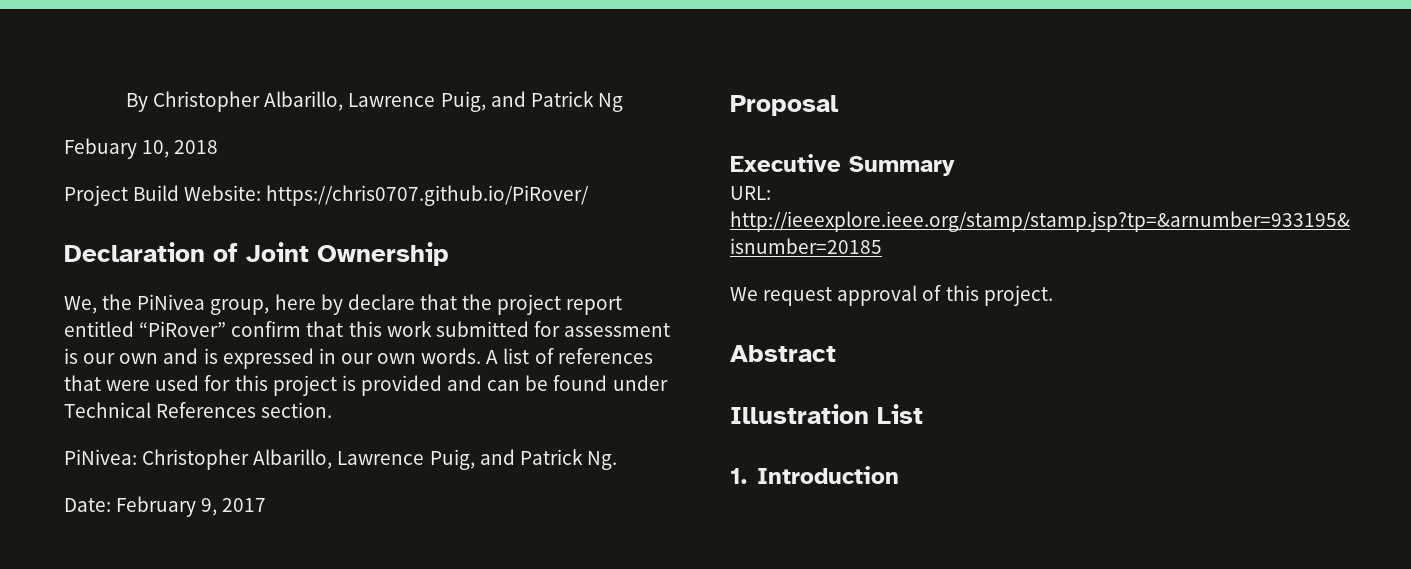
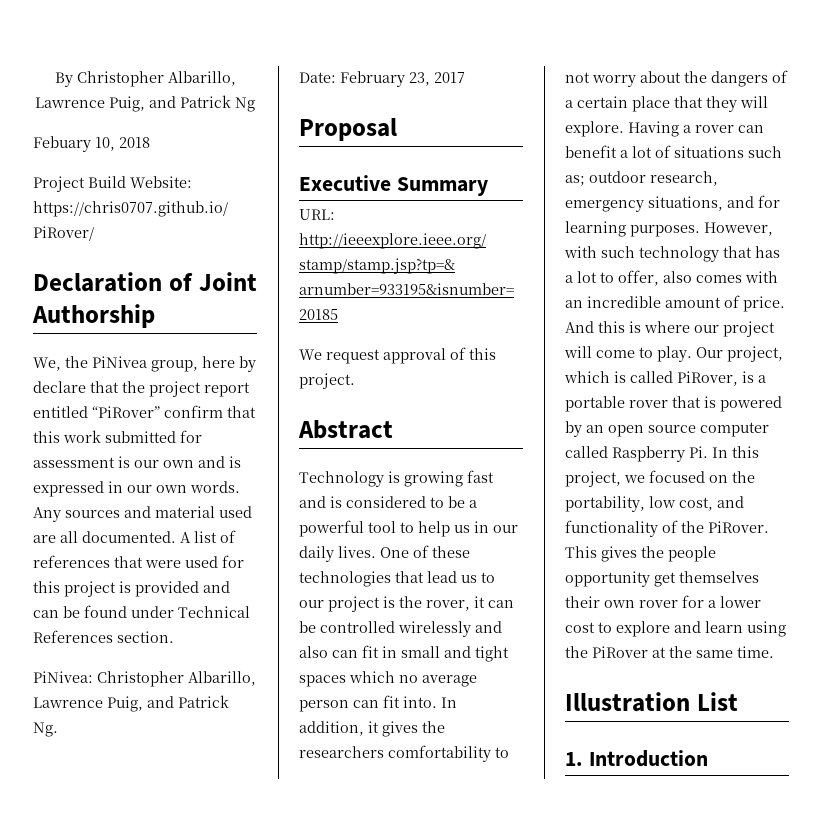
- Declaration of Joint Ownership
+ Declaration of Joint Authorship
+ Any sources and material used are all documented.
- Date: February 9, 2017
+ Date: February 23, 2017
+ Technology is growing fast and is considered to be a powerful tool to help us in our daily lives. One of these technologies that lead us to our project is the rover, it can be controlled wirelessly and also can fit in small and tight spaces which no average person can fit into. In addition, it gives the researchers comfortability to not worry about the dangers of a certain place that they will explore. Having a rover can benefit a lot of situations such as; outdoor research, emergency situations, and for learning purposes. However, with such technology that has a lot to offer, also comes with an incredible amount of price. And this is where our project will come to play. Our project, which is called PiRover, is a portable rover that is powered by an open source computer called Raspberry Pi. In this project, we focused on the portability, low cost, and functionality of the PiRover. This gives the people opportunity get themselves their own rover for a lower cost to explore and learn using the PiRover at the same time.

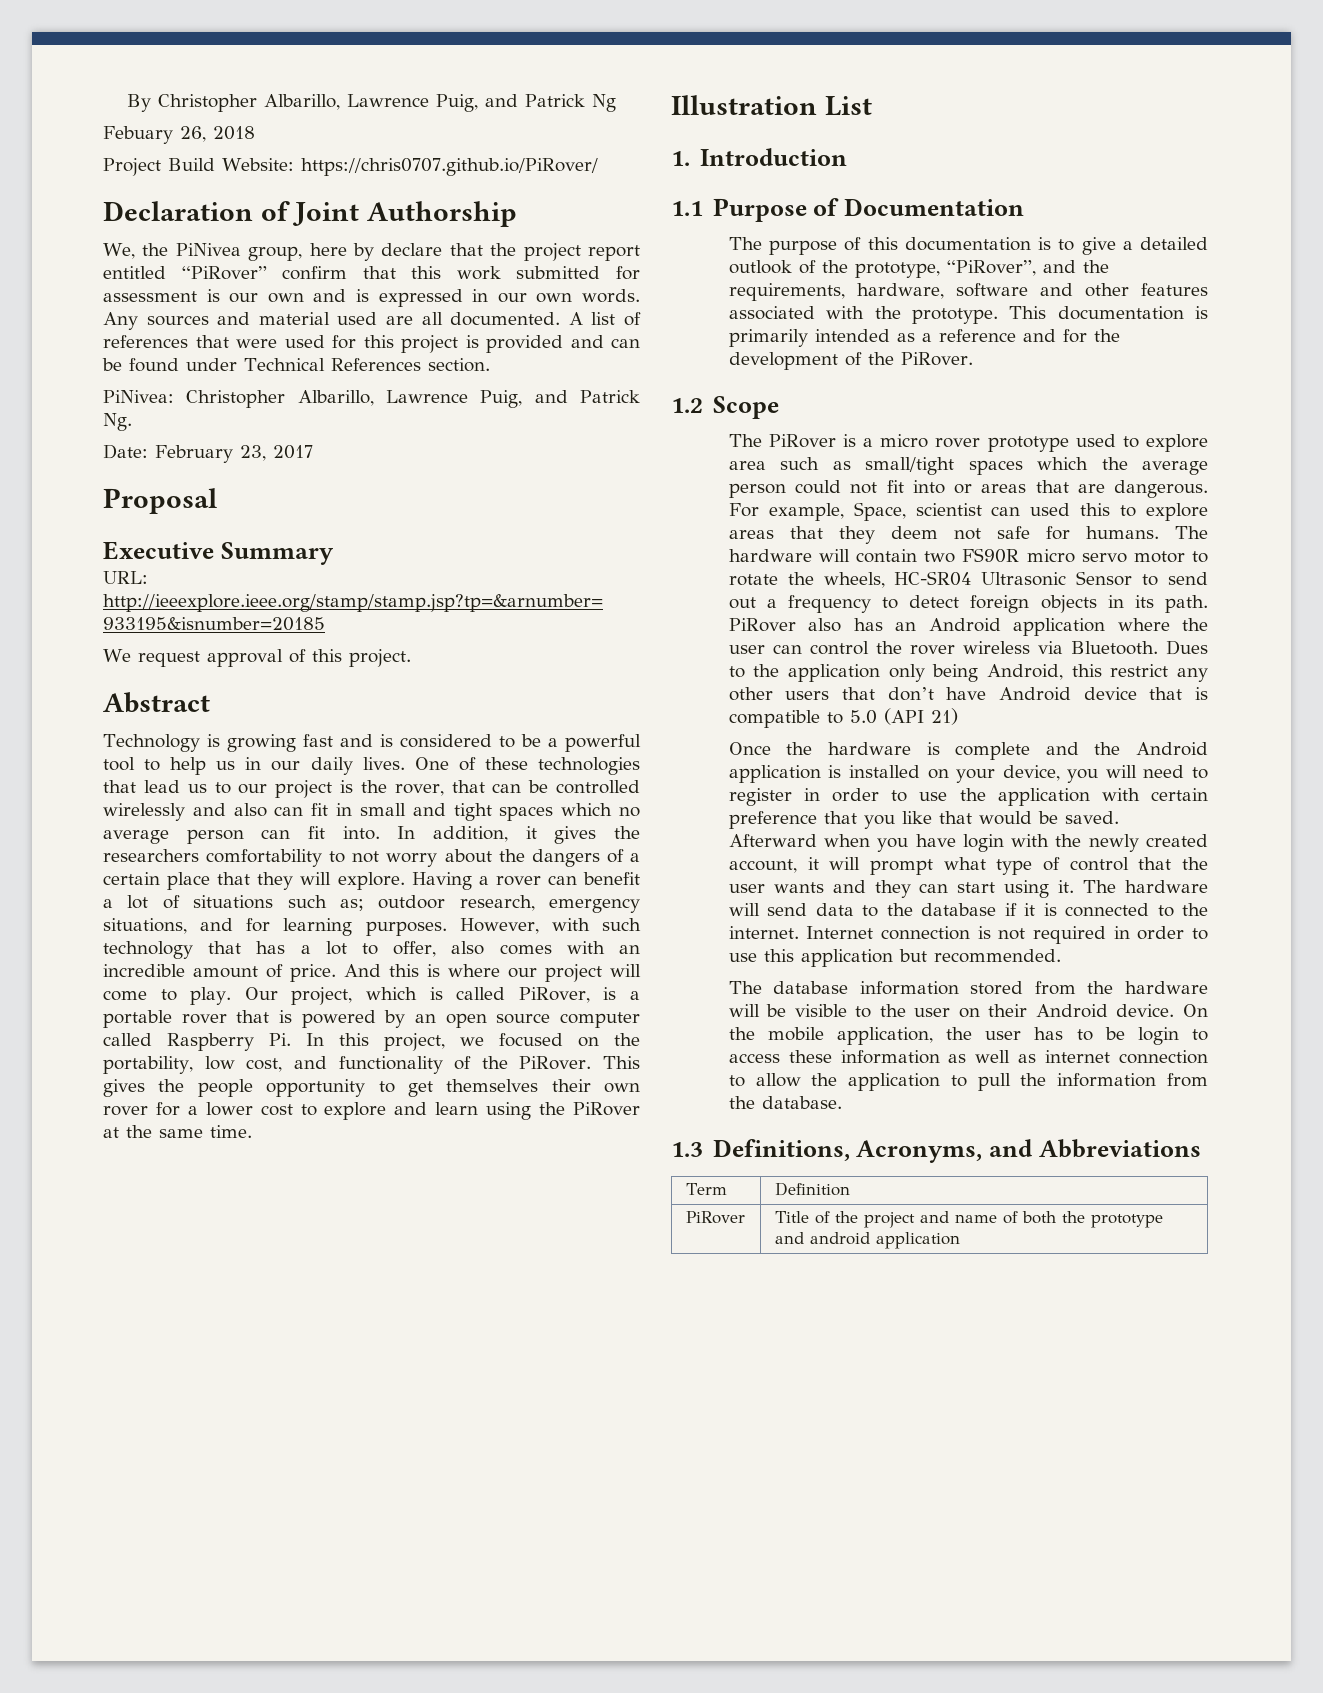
- Febuary 10, 2018
+ Febuary 26, 2018
- One of these technologies that lead us to our project is the rover, it can be controlled wirelessly and also can fit in small and tight spaces which no average person can fit into.
+ One of these technologies that lead us to our project is the rover, that can be controlled wirelessly and also can fit in small and tight spaces which no average person can fit into.
- This gives the people opportunity get themselves their own rover for a lower cost to explore and learn using the PiRover at the same time.
+ This gives the people opportunity to get themselves their own rover for a lower cost to explore and learn using the PiRover at the same time.
+ 1.1 Purpose of Documentation
+ The purpose of this documentation is to give a detailed outlook of the prototype, “PiRover”, and the requirements, hardware, software and other features associated with the prototype. This documentation is primarily intended as a reference and for the development of the PiRover.
+ 1.2 Scope
+ The PiRover is a micro rover prototype used to explore area such as small/tight spaces which the average person could not fit into or areas that are dangerous. For example, Space, scientist can used this to explore areas that they deem not safe for humans. The hardware will contain two FS90R micro servo motor to rotate the wheels, HC-SR04 Ultrasonic Sensor to send out a frequency to detect foreign objects in its path. PiRover also has an Android application where the user can control the rover wireless via Bluetooth. Dues to the application only being Android, this restrict any other users that don’t have Android device that is compatible to 5.0 (API 21)
+ Once the hardware is complete and the Android application is installed on your device, you will need to register in order to use the application with certain preference that you like that would be saved. Afterward when you have login with the newly created account, it will prompt what type of control that the user wants and they can start using it. The hardware will send data to the database if it is connected to the internet. Internet connection is not required in order to use this application but recommended.
+ The database information stored from the hardware will be visible to the user on their Android device. On the mobile application, the user has to be login to access these information as well as internet connection to allow the application to pull the information from the database.
+ 1.3 Definitions, Acronyms, and Abbreviations
+ Term | Definition
+ PiRover | Title of the project and name of both the prototype and android application

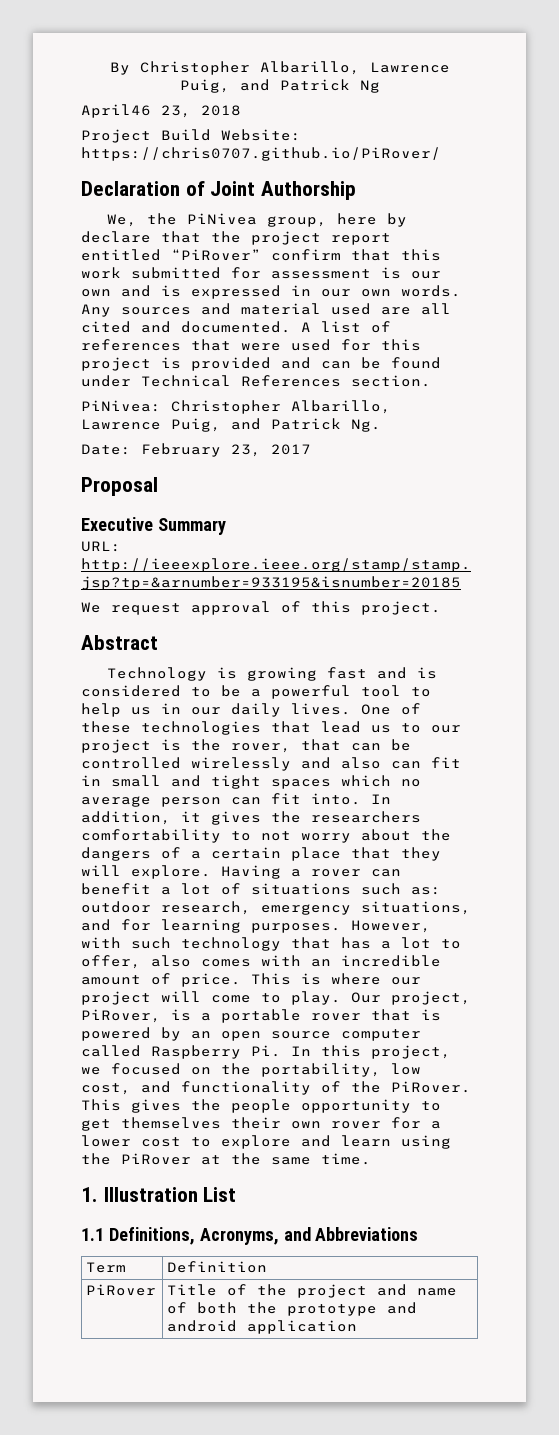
- Febuary 26, 2018
+ April46 23, 2018
- Any sources and material used are all documented.
+ Any sources and material used are all cited and documented.
- Having a rover can benefit a lot of situations such as; outdoor research, emergency situations, and for learning purposes.
+ Having a rover can benefit a lot of situations such as: outdoor research, emergency situations, and for learning purposes.
- And this is where our project will come to play.
+ This is where our project will come to play.
- Our project, which is called PiRover, is a portable rover that is powered by an open source computer called Raspberry Pi. In this project, we focused on the portability, low cost, and functionality of the PiRover.
+ Our project, PiRover, is a portable rover that is powered by an open source computer called Raspberry Pi. In this project, we focused on the portability, low cost, and functionality of the PiRover.
- Illustration List
+ 1. Illustration List
- 1. Introduction
- 1.1 Purpose of Documentation
- The purpose of this documentation is to give a detailed outlook of the prototype, “PiRover”, and the requirements, hardware, software and other features associated with the prototype. This documentation is primarily intended as a reference and for the development of the PiRover.
- 1.2 Scope
- The PiRover is a micro rover prototype used to explore area such as small/tight spaces which the average person could not fit into or areas that are dangerous. For example, Space, scientist can used this to explore areas that they deem not safe for humans. The hardware will contain two FS90R micro servo motor to rotate the wheels, HC-SR04 Ultrasonic Sensor to send out a frequency to detect foreign objects in its path. PiRover also has an Android application where the user can control the rover wireless via Bluetooth. Dues to the application only being Android, this restrict any other users that don’t have Android device that is compatible to 5.0 (API 21)
- Once the hardware is complete and the Android application is installed on your device, you will need to register in order to use the application with certain preference that you like that would be saved. Afterward when you have login with the newly created account, it will prompt what type of control that the user wants and they can start using it. The hardware will send data to the database if it is connected to the internet. Internet connection is not required in order to use this application but recommended.
- The database information stored from the hardware will be visible to the user on their Android device. On the mobile application, the user has to be login to access these information as well as internet connection to allow the application to pull the information from the database.
- 1.3 Definitions, Acronyms, and Abbreviations
+ 1.1 Definitions, Acronyms, and Abbreviations

